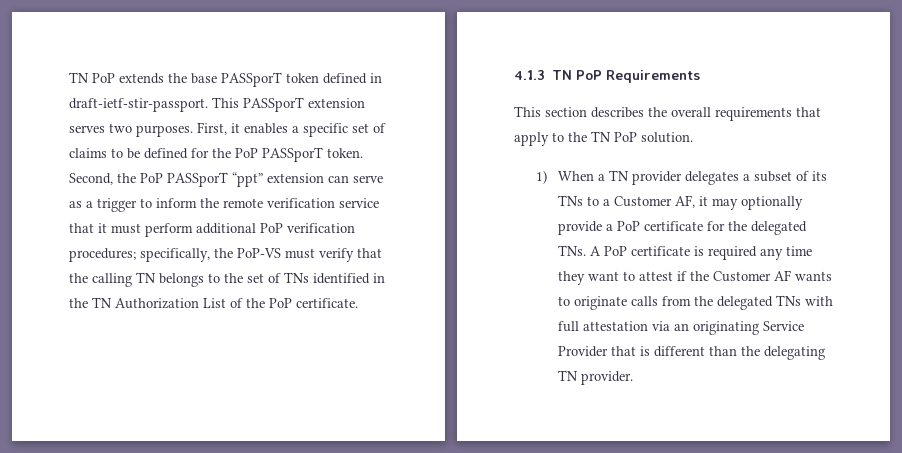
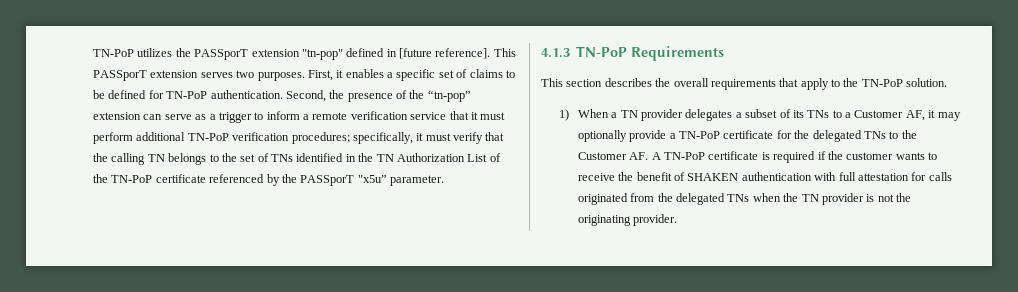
- TN PoP extends the base PASSporT token defined in draft-ietf-stir-passport.
+ TN-PoP utilizes the PASSporT extension "tn-pop" defined in [future reference].
- First, it enables a specific set of claims to be defined for the PoP PASSporT token. Second, the PoP PASSporT “ppt” extension can serve as a trigger to inform the remote verification service that it must perform additional PoP verification procedures; specifically, the PoP-VS must verify that the calling TN belongs to the set of TNs identified in the TN Authorization List of the PoP certificate.
+ First, it enables a specific set of claims to be defined for TN-PoP authentication. Second, the presence of the “tn-pop” extension can serve as a trigger to inform a remote verification service that it must perform additional TN-PoP verification procedures; specifically, it must verify that the calling TN belongs to the set of TNs identified in the TN Authorization List of the TN-PoP certificate referenced by the PASSporT "x5u” parameter.
- 4.1.3 TN PoP Requirements
+ 4.1.3 TN-PoP Requirements
- This section describes the overall requirements that apply to the TN PoP solution.
+ This section describes the overall requirements that apply to the TN-PoP solution.
- 1) When a TN provider delegates a subset of its TNs to a Customer AF, it may optionally provide a PoP certificate for the delegated TNs. A PoP certificate is required any time they want to attest if the Customer AF wants to originate calls from the delegated TNs with full attestation via an originating Service Provider that is different than the delegating TN provider.
+ 1) When a TN provider delegates a subset of its TNs to a Customer AF, it may optionally provide a TN-PoP certificate for the delegated TNs to the Customer AF. A TN-PoP certificate is required if the customer wants to receive the benefit of SHAKEN authentication with full attestation for calls originated from the delegated TNs when the TN provider is not the originating provider.

